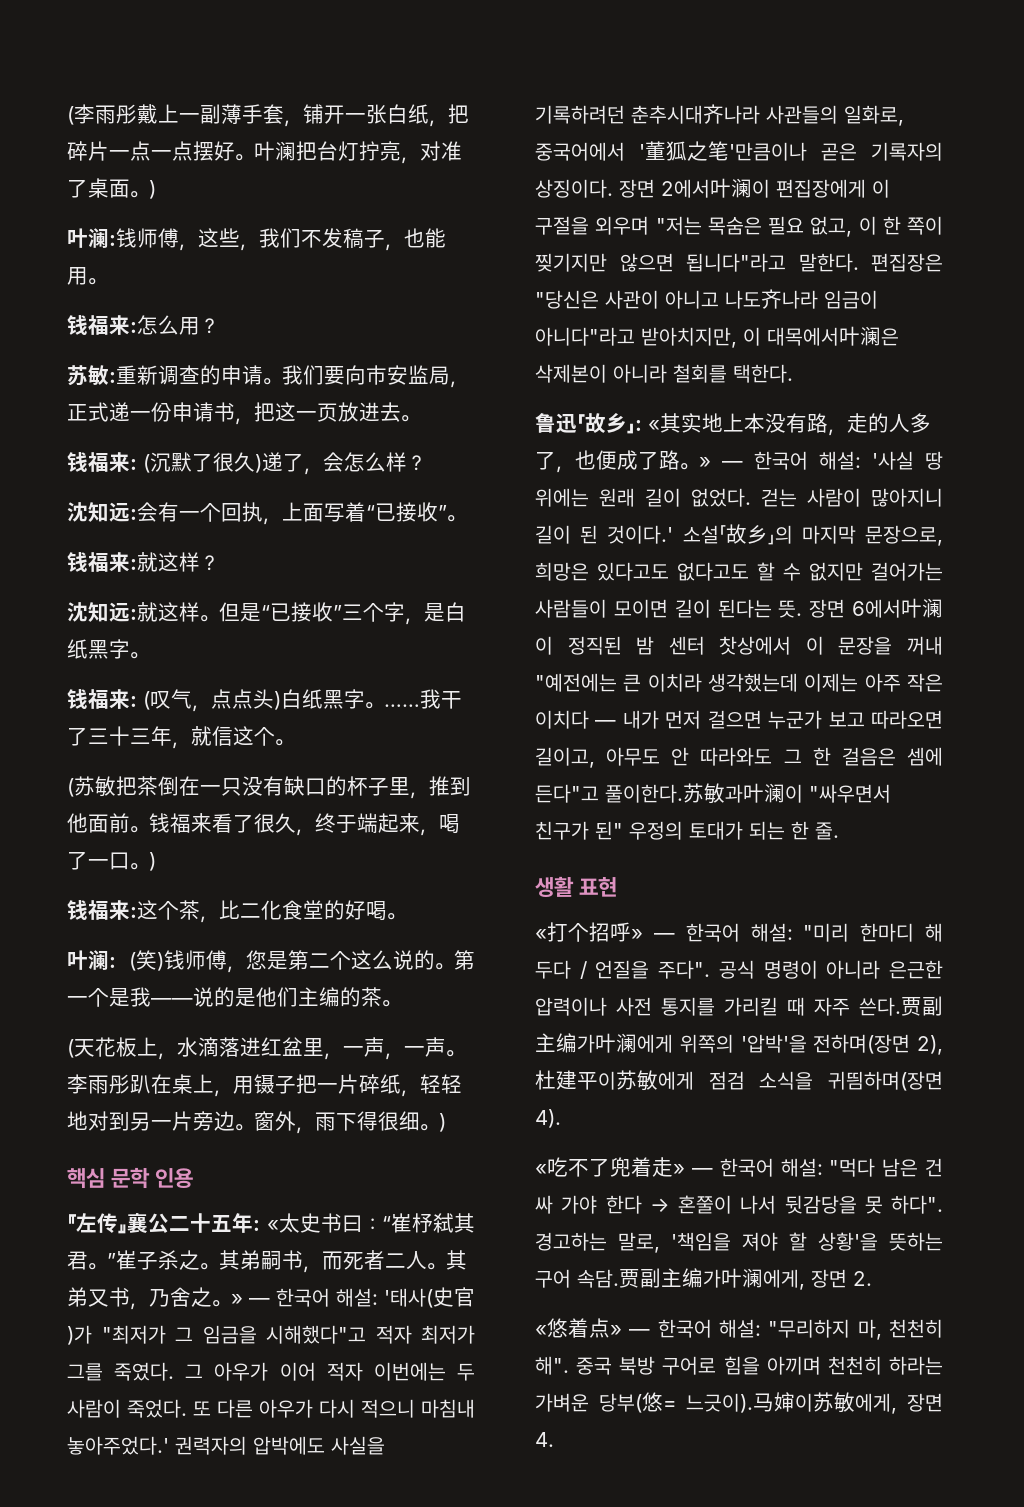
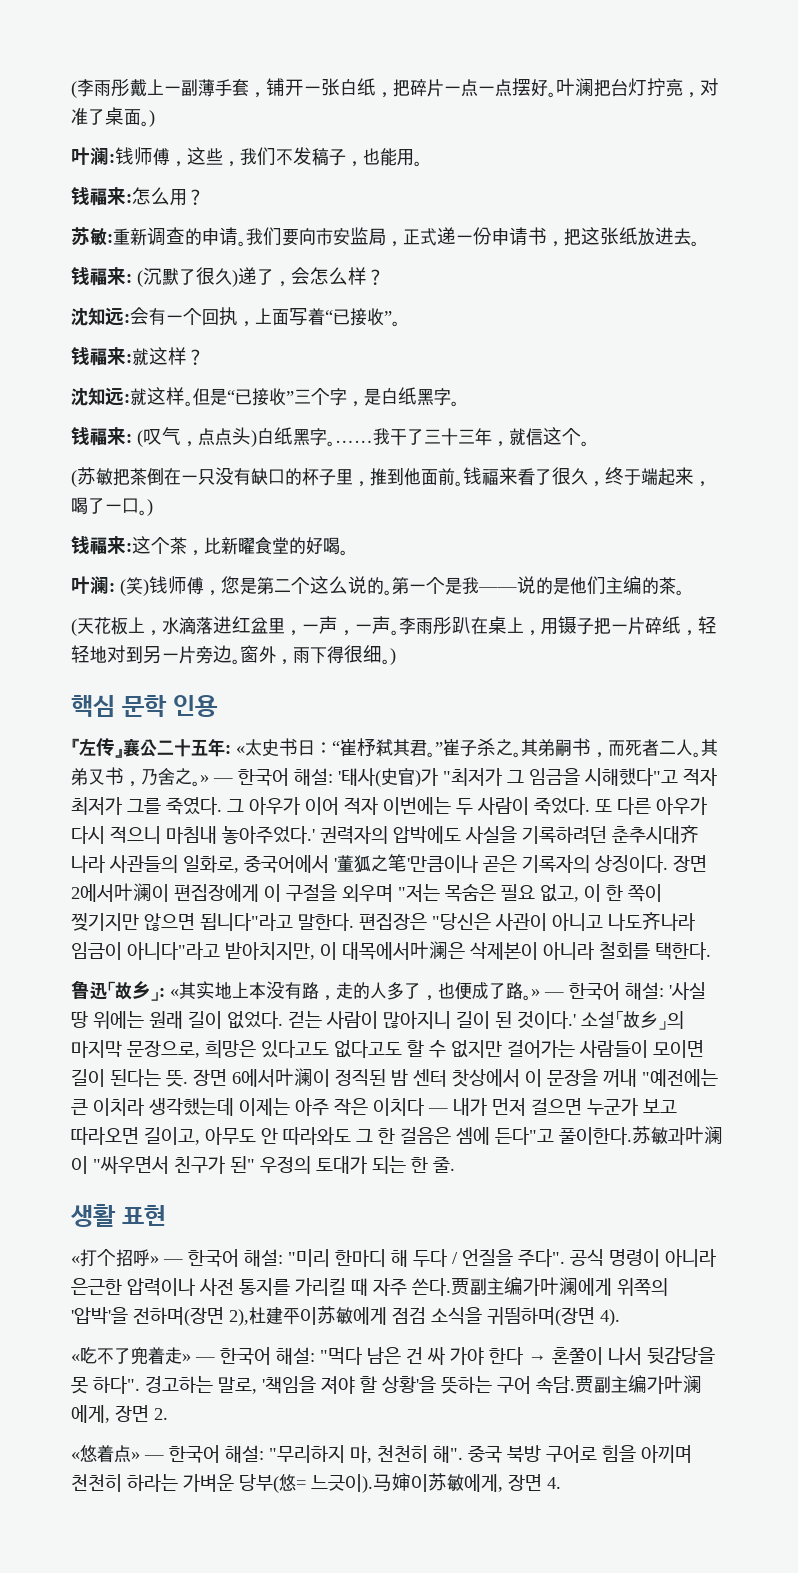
- 我们要向市安监局，正式递一份申请书，把这一页放进去。
+ 我们要向市安监局，正式递一份申请书，把这张纸放进去。
- 钱福来:这个茶，比二化食堂的好喝。
+ 钱福来:这个茶，比新曜食堂的好喝。

